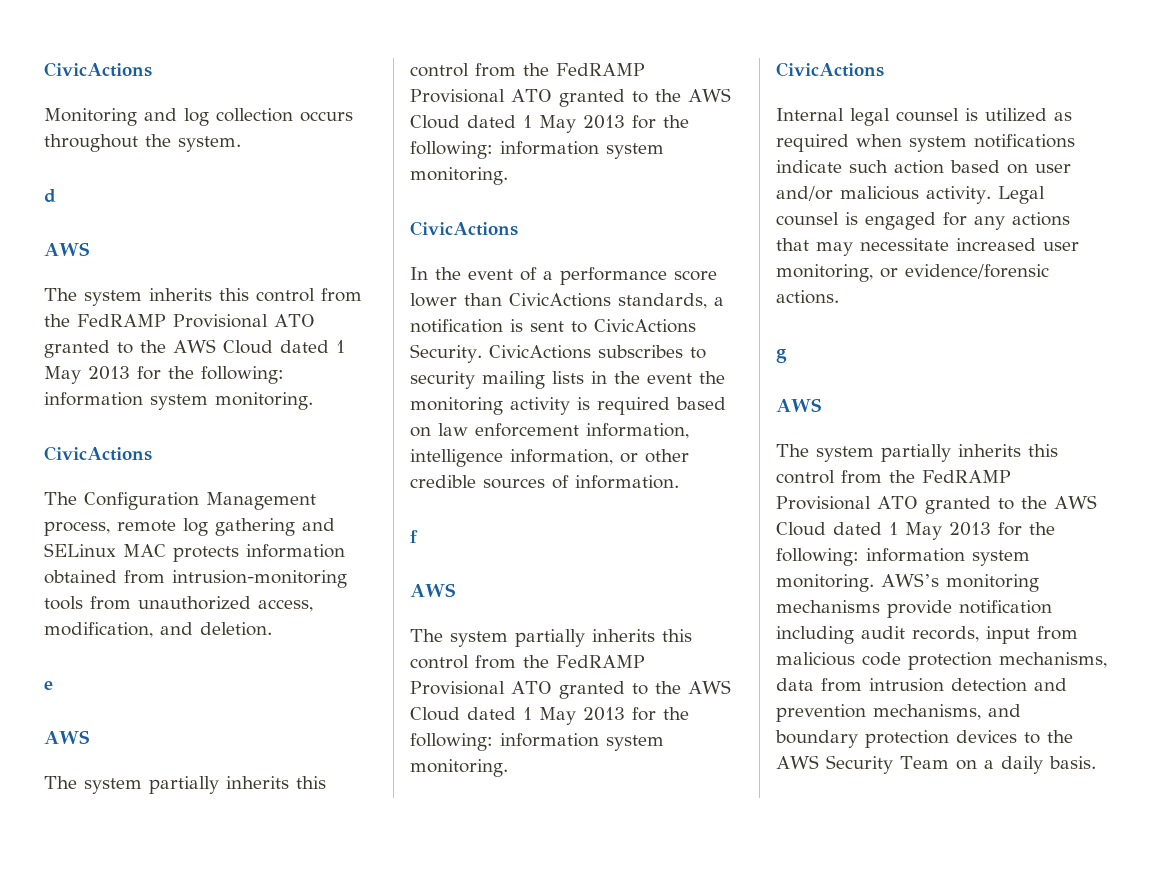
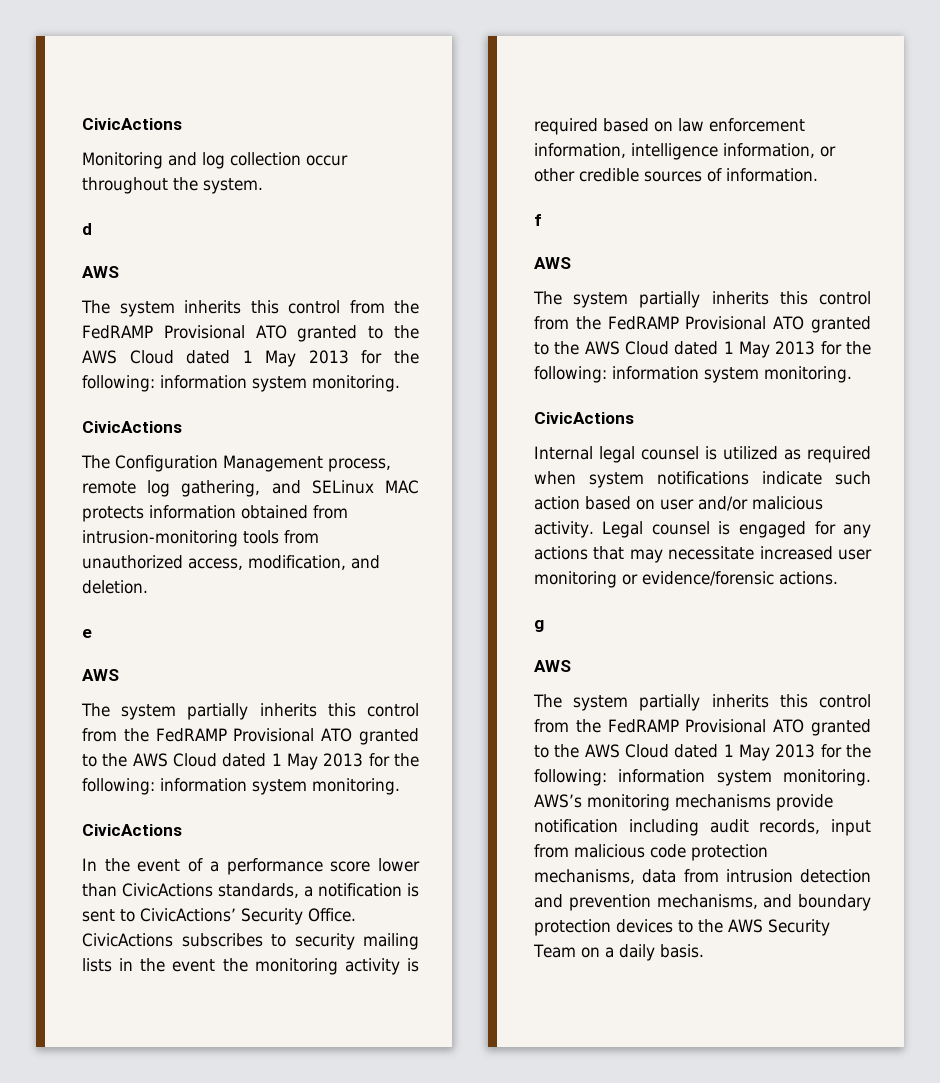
- Monitoring and log collection occurs throughout the system.
+ Monitoring and log collection occur throughout the system.
- The Configuration Management process, remote log gathering and SELinux MAC protects information obtained from intrusion-monitoring tools from unauthorized access, modification, and deletion.
+ The Configuration Management process, remote log gathering, and SELinux MAC protects information obtained from intrusion-monitoring tools from unauthorized access, modification, and deletion.
- In the event of a performance score lower than CivicActions standards, a notification is sent to CivicActions Security.
+ In the event of a performance score lower than CivicActions standards, a notification is sent to CivicActions’ Security Office.
- Legal counsel is engaged for any actions that may necessitate increased user monitoring, or evidence/forensic actions.
+ Legal counsel is engaged for any actions that may necessitate increased user monitoring or evidence/forensic actions.

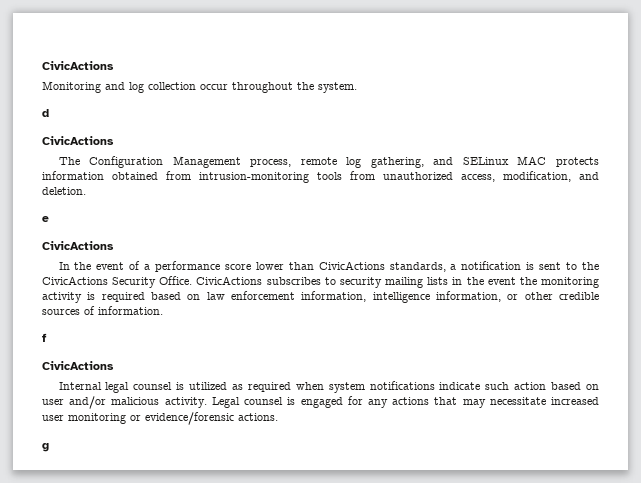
  d
- AWS
- The system inherits this control from the FedRAMP Provisional ATO granted to the AWS Cloud dated 1 May 2013 for the following: information system monitoring.
  e
- AWS
- The system partially inherits this control from the FedRAMP Provisional ATO granted to the AWS Cloud dated 1 May 2013 for the following: information system monitoring.
- In the event of a performance score lower than CivicActions standards, a notification is sent to CivicActions’ Security Office.
+ In the event of a performance score lower than CivicActions standards, a notification is sent to the CivicActions Security Office.
  f
- AWS
- The system partially inherits this control from the FedRAMP Provisional ATO granted to the AWS Cloud dated 1 May 2013 for the following: information system monitoring.
  g
- AWS
- The system partially inherits this control from the FedRAMP Provisional ATO granted to the AWS Cloud dated 1 May 2013 for the following: information system monitoring. AWS’s monitoring mechanisms provide notification including audit records, input from malicious code protection mechanisms, data from intrusion detection and prevention mechanisms, and boundary protection devices to the AWS Security Team on a daily basis.

